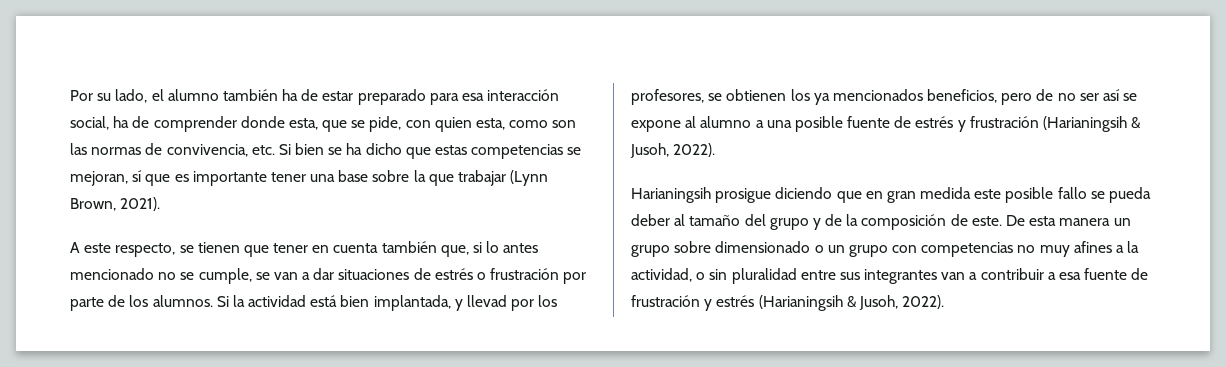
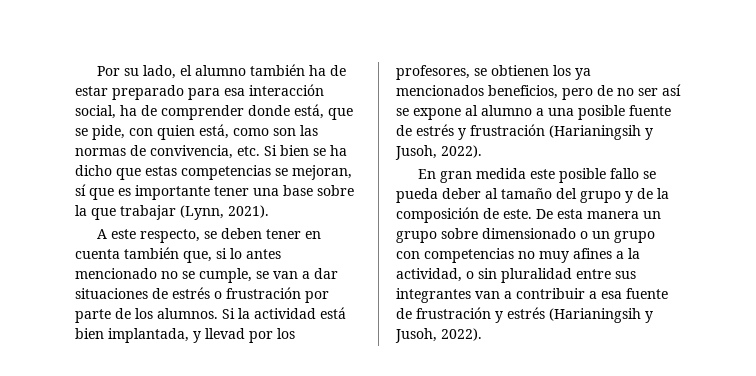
- Por su lado, el alumno también ha de estar preparado para esa interacción social, ha de comprender donde esta, que se pide, con quien esta, como son las normas de convivencia, etc. Si bien se ha dicho que estas competencias se mejoran, sí que es importante tener una base sobre la que trabajar (Lynn Brown, 2021).
+ Por su lado, el alumno también ha de estar preparado para esa interacción social, ha de comprender donde está, que se pide, con quien está, como son las normas de convivencia, etc. Si bien se ha dicho que estas competencias se mejoran, sí que es importante tener una base sobre la que trabajar (Lynn, 2021).
- A este respecto, se tienen que tener en cuenta también que, si lo antes mencionado no se cumple, se van a dar situaciones de estrés o frustración por parte de los alumnos.
+ A este respecto, se deben tener en cuenta también que, si lo antes mencionado no se cumple, se van a dar situaciones de estrés o frustración por parte de los alumnos.
- Si la actividad está bien implantada, y llevad por los profesores, se obtienen los ya mencionados beneficios, pero de no ser así se expone al alumno a una posible fuente de estrés y frustración (Harianingsih & Jusoh, 2022).
+ Si la actividad está bien implantada, y llevad por los profesores, se obtienen los ya mencionados beneficios, pero de no ser así se expone al alumno a una posible fuente de estrés y frustración (Harianingsih y Jusoh, 2022).
- Harianingsih prosigue diciendo que en gran medida este posible fallo se pueda deber al tamaño del grupo y de la composición de este.
+ En gran medida este posible fallo se pueda deber al tamaño del grupo y de la composición de este.
- De esta manera un grupo sobre dimensionado o un grupo con competencias no muy afines a la actividad, o sin pluralidad entre sus integrantes van a contribuir a esa fuente de frustración y estrés (Harianingsih & Jusoh, 2022).
+ De esta manera un grupo sobre dimensionado o un grupo con competencias no muy afines a la actividad, o sin pluralidad entre sus integrantes van a contribuir a esa fuente de frustración y estrés (Harianingsih y Jusoh, 2022).

